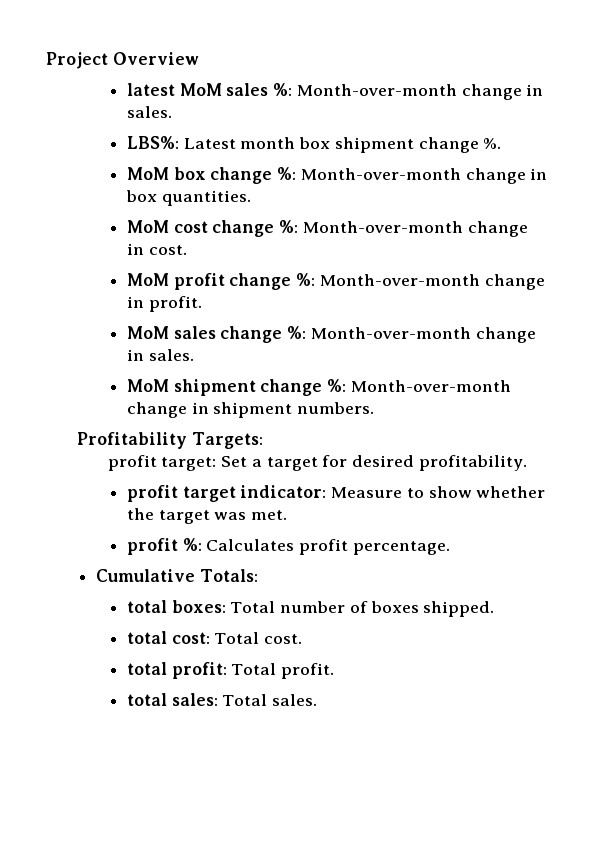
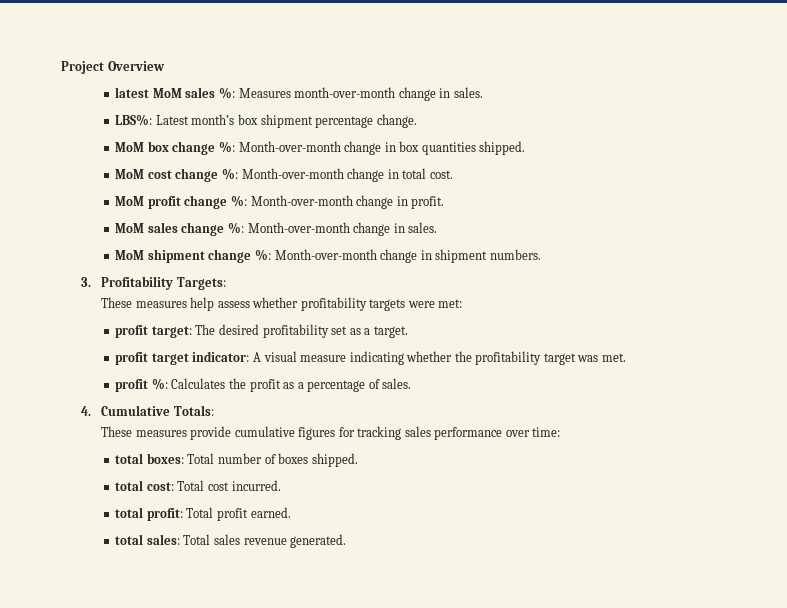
- latest MoM sales %: Month-over-month change in sales.
+ latest MoM sales %: Measures month-over-month change in sales.
- LBS%: Latest month box shipment change %.
+ LBS%: Latest month’s box shipment percentage change.
- MoM box change %: Month-over-month change in box quantities.
+ MoM box change %: Month-over-month change in box quantities shipped.
- MoM cost change %: Month-over-month change in cost.
+ MoM cost change %: Month-over-month change in total cost.
- Profitability Targets:
+ 3. Profitability Targets:
- profit target: Set a target for desired profitability.
+ These measures help assess whether profitability targets were met:
+ profit target: The desired profitability set as a target.
- profit target indicator: Measure to show whether the target was met.
+ profit target indicator: A visual measure indicating whether the profitability target was met.
- profit %: Calculates profit percentage.
- Cumulative Totals:
+ profit %: Calculates the profit as a percentage of sales.
+ 4. Cumulative Totals:
+ These measures provide cumulative figures for tracking sales performance over time:
- total cost: Total cost.
+ total cost: Total cost incurred.
- total profit: Total profit.
+ total profit: Total profit earned.
- total sales: Total sales.
+ total sales: Total sales revenue generated.

